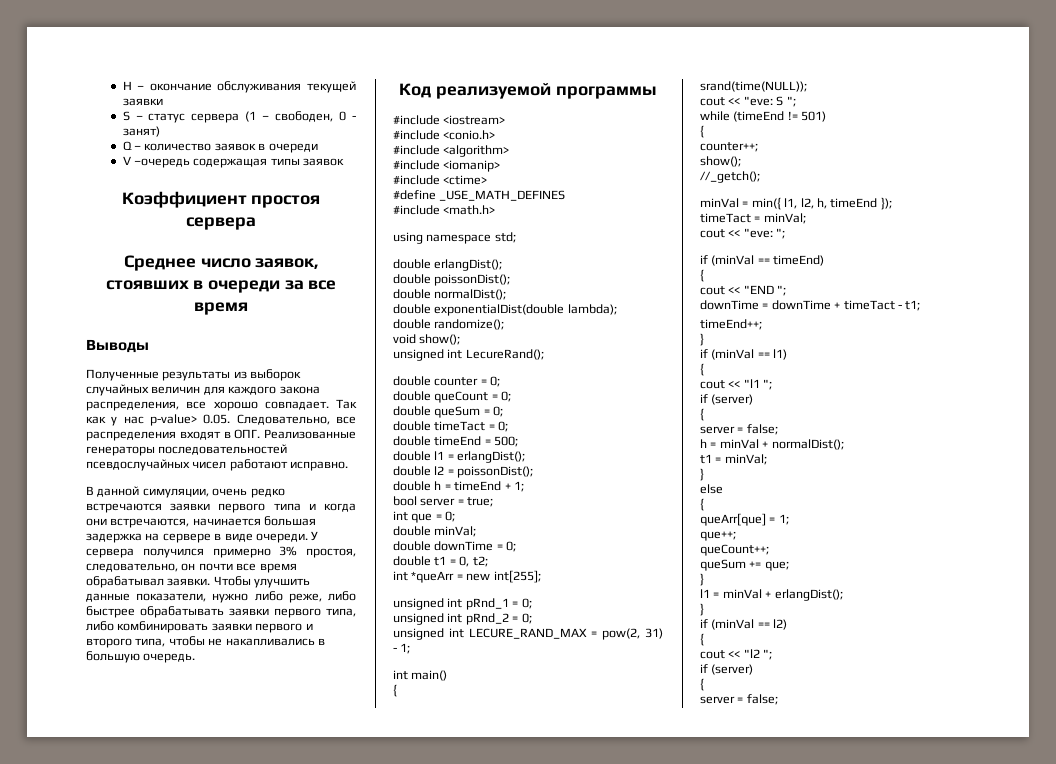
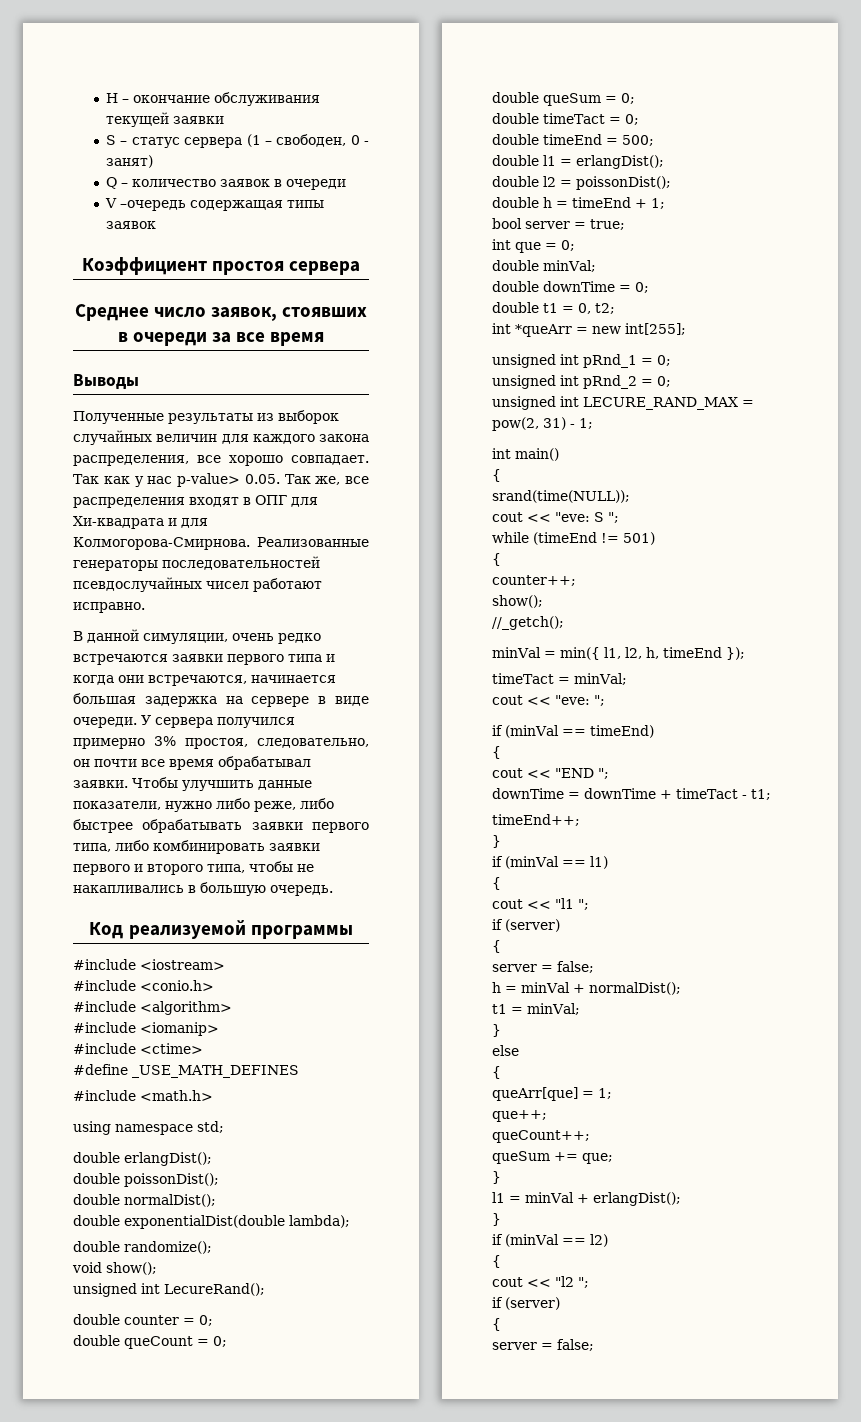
- Так как у нас p-value> 0.05. Следовательно, все распределения входят в ОПГ. Реализованные генераторы последовательностей псевдослучайных чисел работают исправно.
+ Так как у нас p-value> 0.05. Так же, все распределения входят в ОПГ для Хи-квадрата и для Колмогорова-Смирнова. Реализованные генераторы последовательностей псевдослучайных чисел работают исправно.

